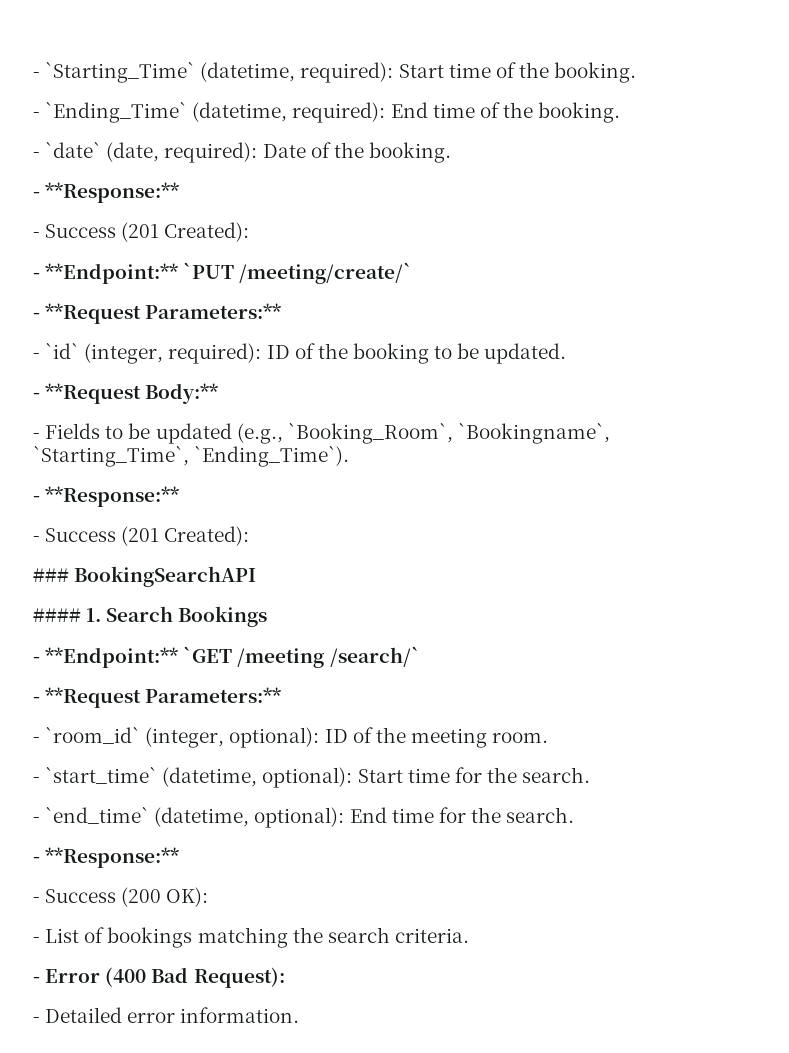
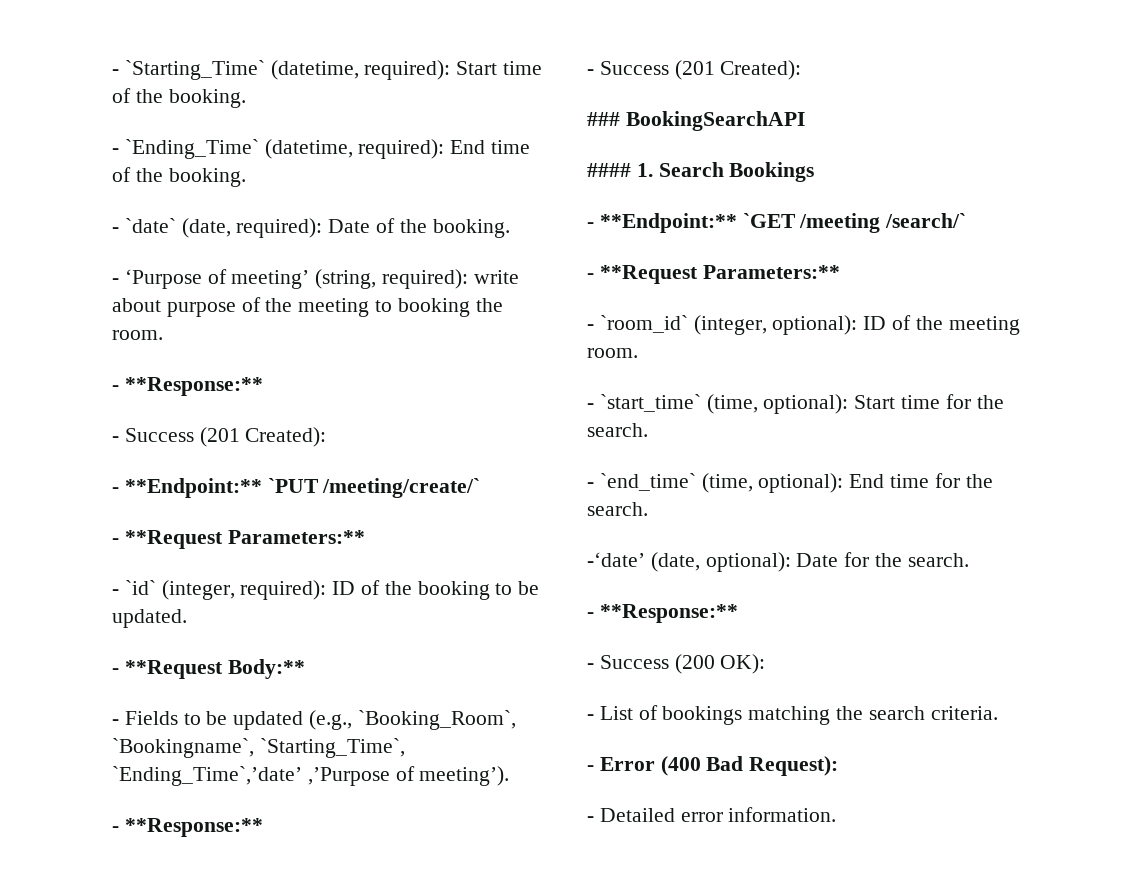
+ - ‘Purpose of meeting’ (string, required): write about purpose of the meeting to booking the room.
- - Fields to be updated (e.g., `Booking_Room`, `Bookingname`, `Starting_Time`, `Ending_Time`).
+ - Fields to be updated (e.g., `Booking_Room`, `Bookingname`, `Starting_Time`, `Ending_Time`,’date’ ,’Purpose of meeting’).
- - `start_time` (datetime, optional): Start time for the search.
+ - `start_time` (time, optional): Start time for the search.
- - `end_time` (datetime, optional): End time for the search.
+ - `end_time` (time, optional): End time for the search.
+ -‘date’ (date, optional): Date for the search.

